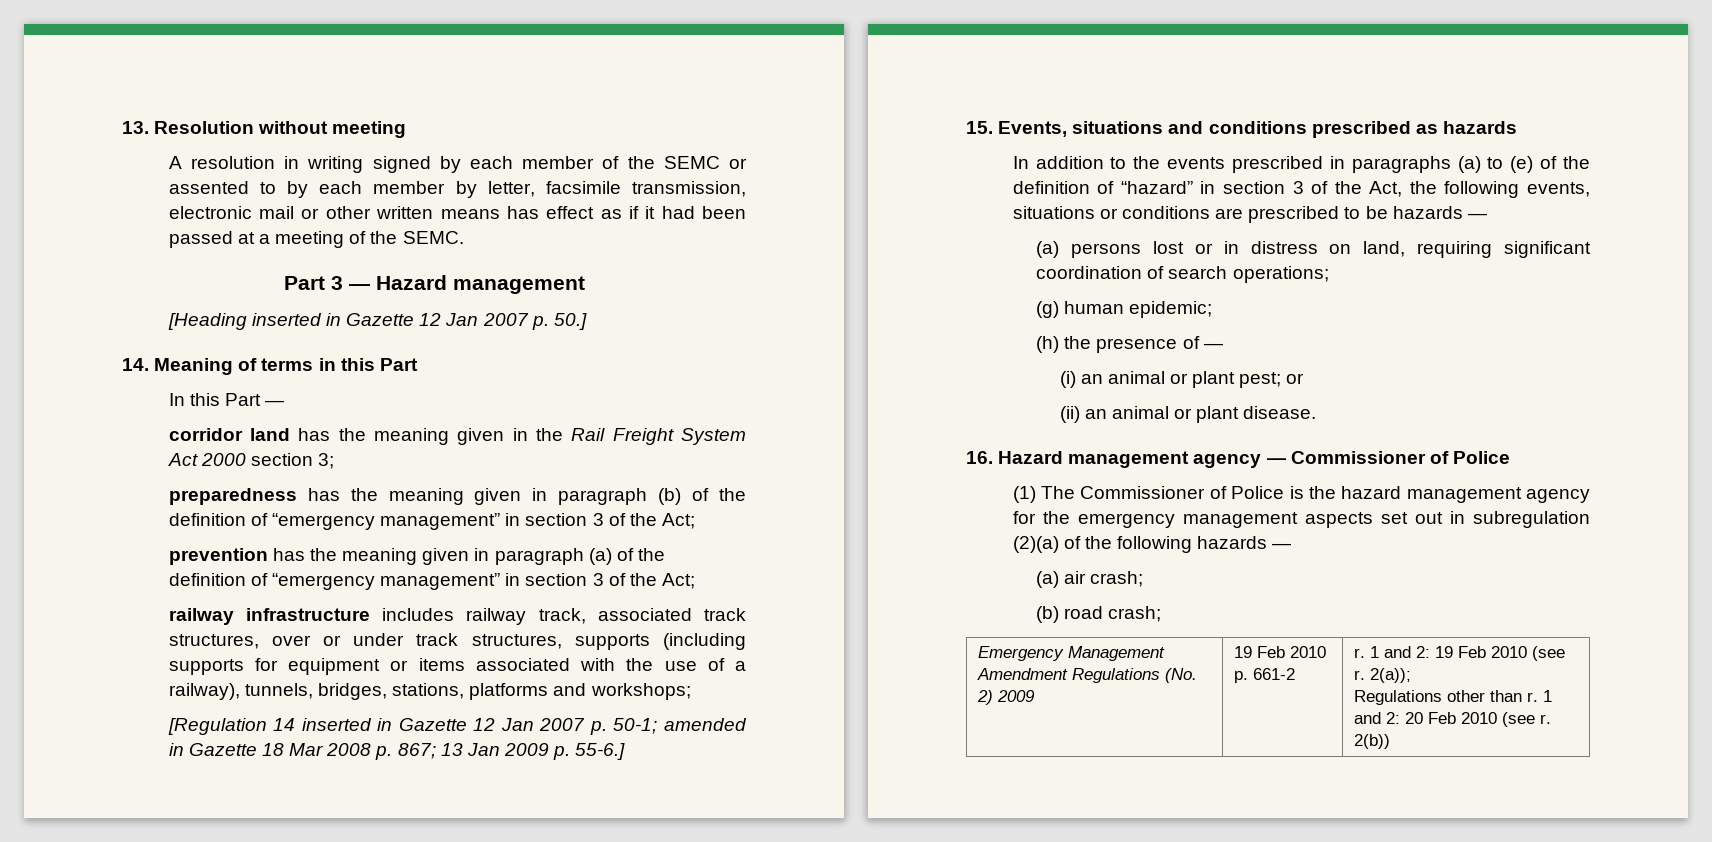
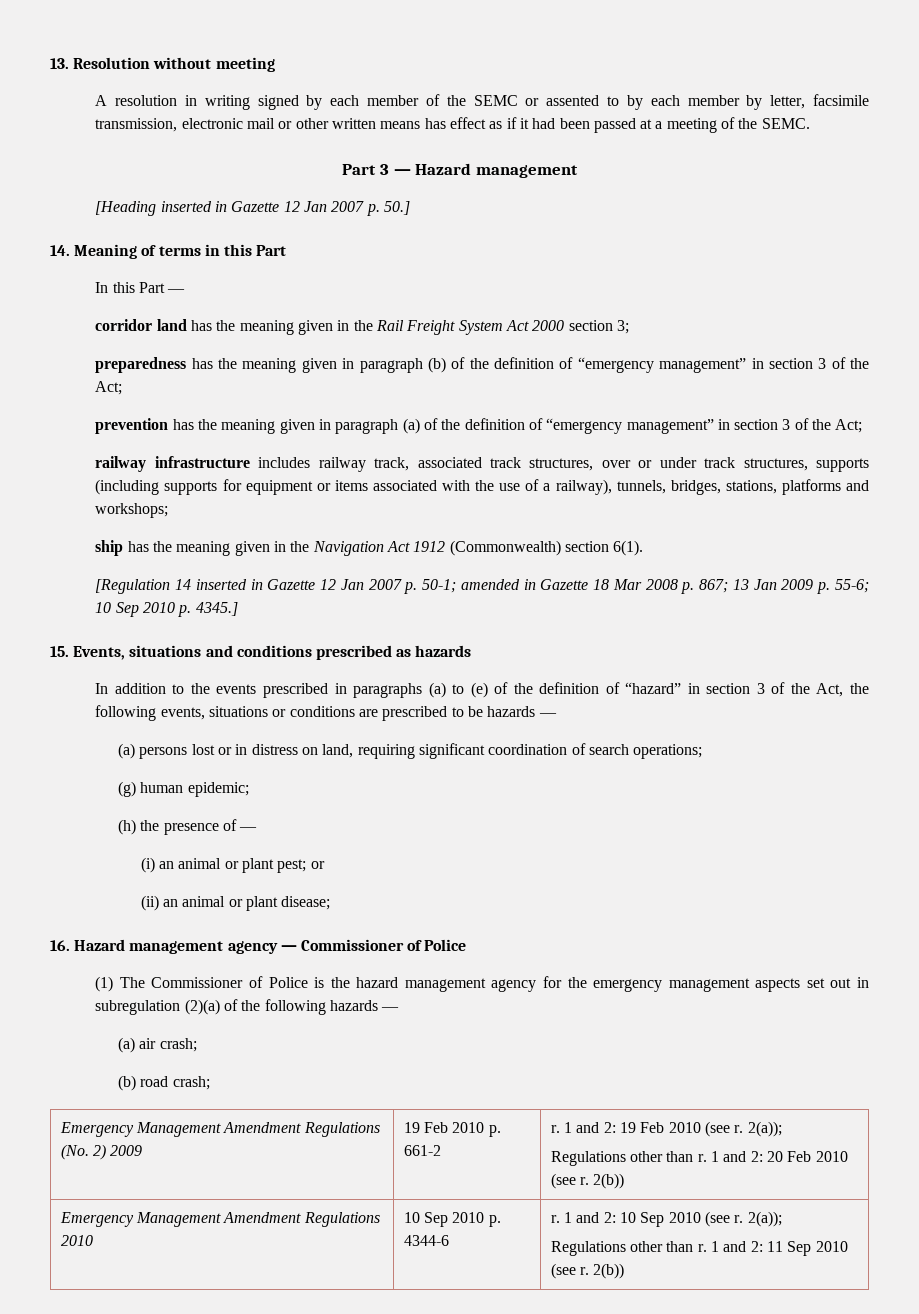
+ ship has the meaning given in the Navigation Act 1912 (Commonwealth) section 6(1).
- [Regulation 14 inserted in Gazette 12 Jan 2007 p. 50-1; amended in Gazette 18 Mar 2008 p. 867; 13 Jan 2009 p. 55-6.]
+ [Regulation 14 inserted in Gazette 12 Jan 2007 p. 50-1; amended in Gazette 18 Mar 2008 p. 867; 13 Jan 2009 p. 55-6; 10 Sep 2010 p. 4345.]
- (ii) an animal or plant disease.
+ (ii) an animal or plant disease;
+ Emergency Management Amendment Regulations 2010 | 10 Sep 2010 p. 4344-6 | r. 1 and 2: 10 Sep 2010 (see r. 2(a));
+ Regulations other than r. 1 and 2: 11 Sep 2010 (see r. 2(b))

